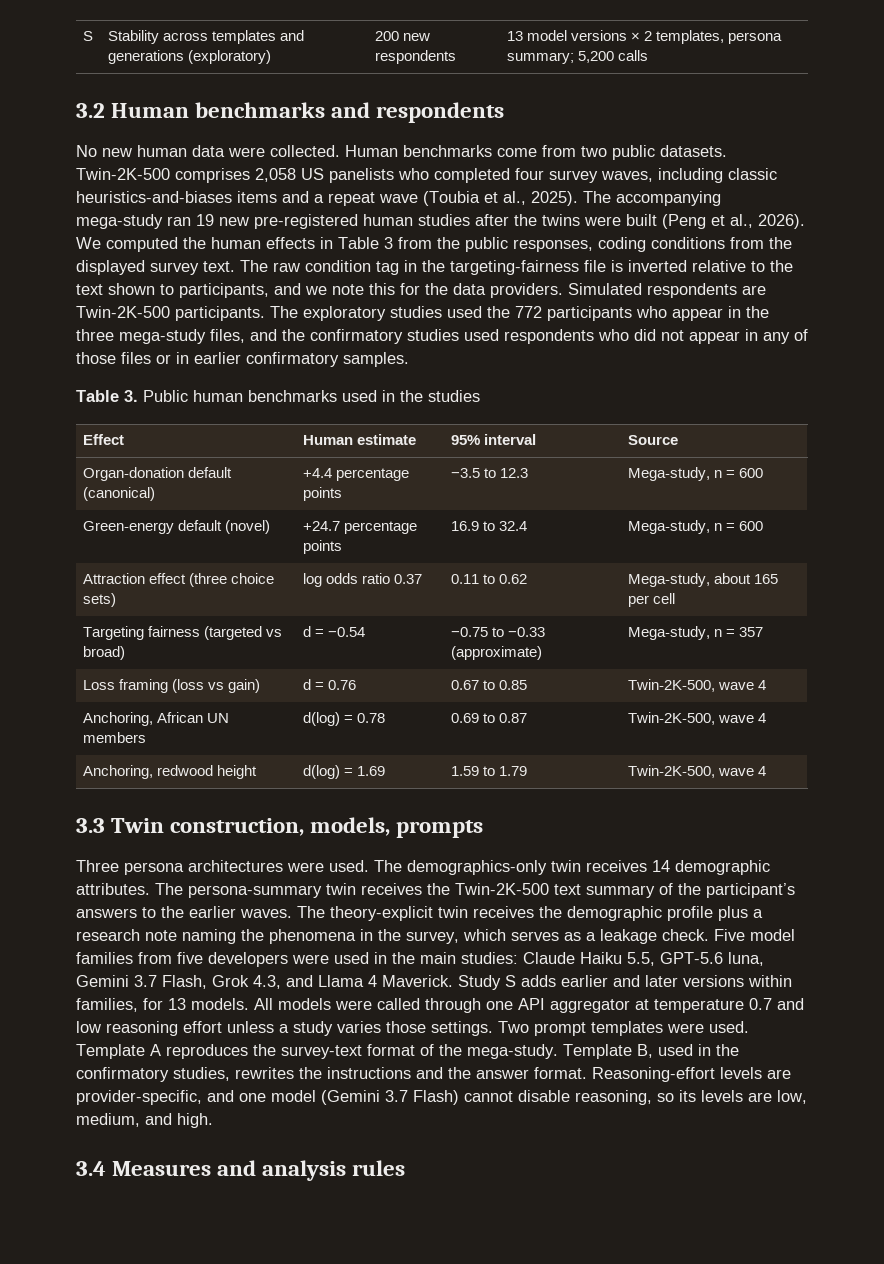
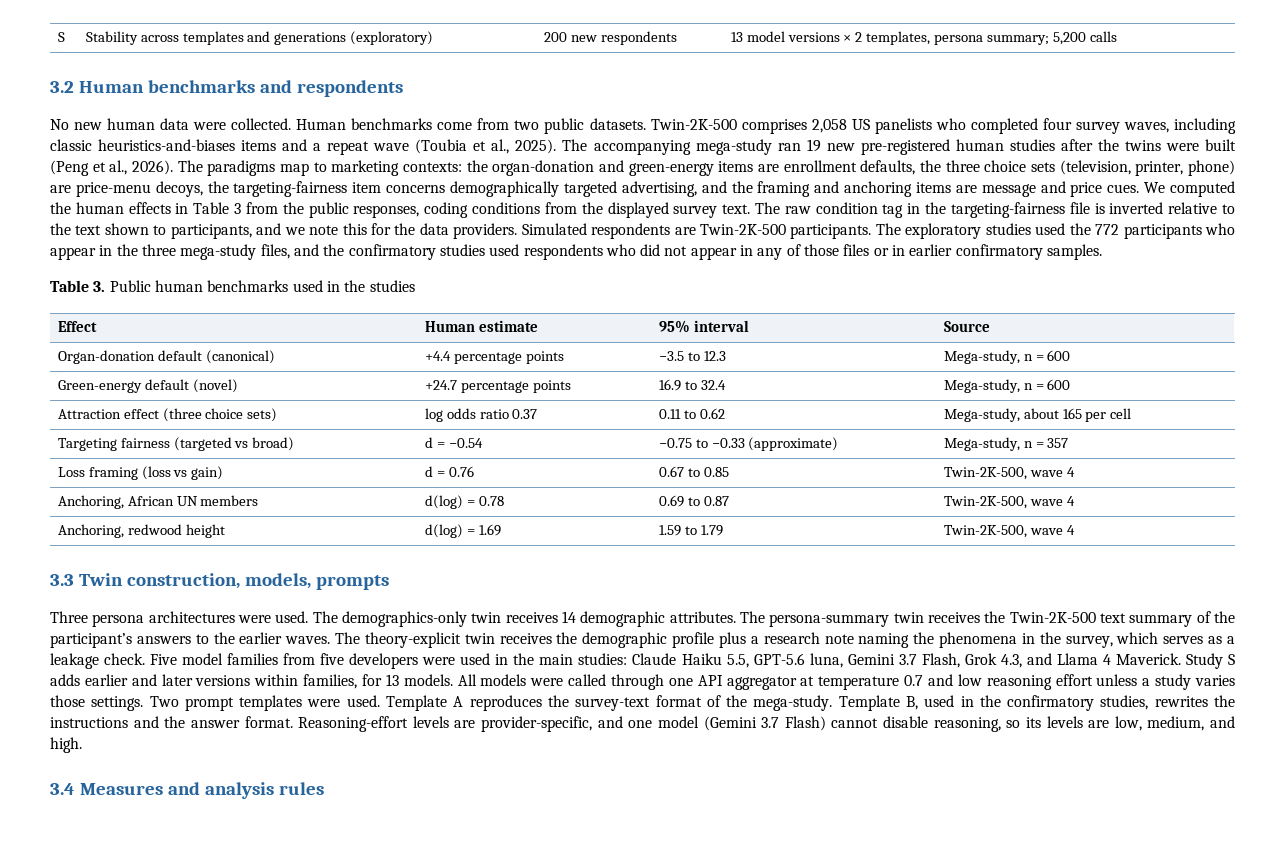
+ The paradigms map to marketing contexts: the organ-donation and green-energy items are enrollment defaults, the three choice sets (television, printer, phone) are price-menu decoys, the targeting-fairness item concerns demographically targeted advertising, and the framing and anchoring items are message and price cues.

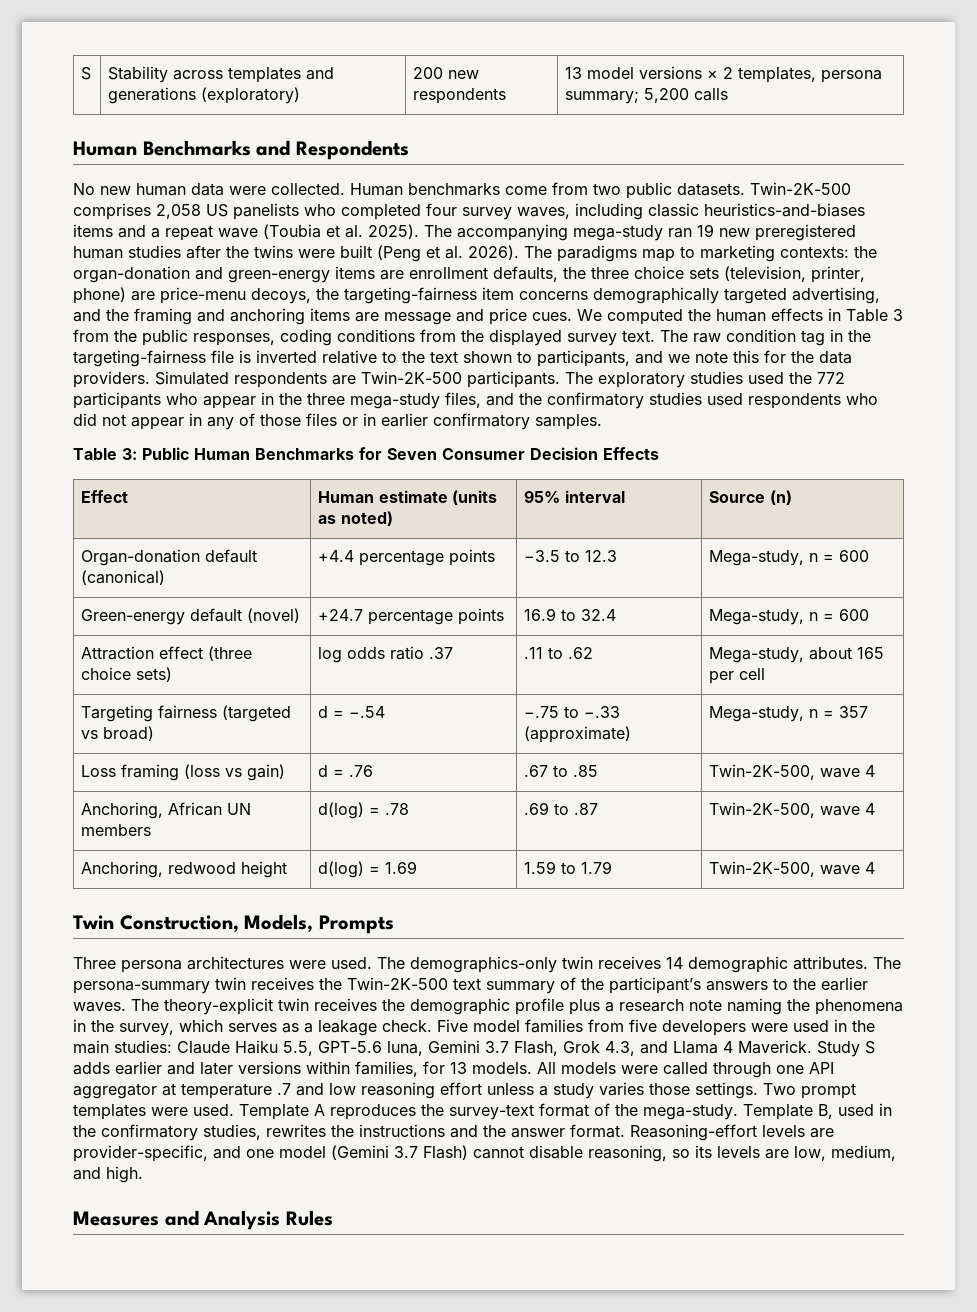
- 3.2 Human benchmarks and respondents
+ Human Benchmarks and Respondents
- Twin-2K-500 comprises 2,058 US panelists who completed four survey waves, including classic heuristics-and-biases items and a repeat wave (Toubia et al., 2025).
+ Twin-2K-500 comprises 2,058 US panelists who completed four survey waves, including classic heuristics-and-biases items and a repeat wave (Toubia et al. 2025).
- The accompanying mega-study ran 19 new pre-registered human studies after the twins were built (Peng et al., 2026).
+ The accompanying mega-study ran 19 new preregistered human studies after the twins were built (Peng et al. 2026).
- Table 3. Public human benchmarks used in the studies
+ Table 3: Public Human Benchmarks for Seven Consumer Decision Effects
- Effect | Human estimate | 95% interval | Source
+ Effect | Human estimate (units as noted) | 95% interval | Source (n)
- Attraction effect (three choice sets) | log odds ratio 0.37 | 0.11 to 0.62 | Mega-study, about 165 per cell
+ Attraction effect (three choice sets) | log odds ratio .37 | .11 to .62 | Mega-study, about 165 per cell
- Targeting fairness (targeted vs broad) | d = −0.54 | −0.75 to −0.33 (approximate) | Mega-study, n = 357
+ Targeting fairness (targeted vs broad) | d = −.54 | −.75 to −.33 (approximate) | Mega-study, n = 357
- Loss framing (loss vs gain) | d = 0.76 | 0.67 to 0.85 | Twin-2K-500, wave 4
+ Loss framing (loss vs gain) | d = .76 | .67 to .85 | Twin-2K-500, wave 4
- Anchoring, African UN members | d(log) = 0.78 | 0.69 to 0.87 | Twin-2K-500, wave 4
+ Anchoring, African UN members | d(log) = .78 | .69 to .87 | Twin-2K-500, wave 4
- 3.3 Twin construction, models, prompts
+ Twin Construction, Models, Prompts
- All models were called through one API aggregator at temperature 0.7 and low reasoning effort unless a study varies those settings.
+ All models were called through one API aggregator at temperature .7 and low reasoning effort unless a study varies those settings.
- 3.4 Measures and analysis rules
+ Measures and Analysis Rules

